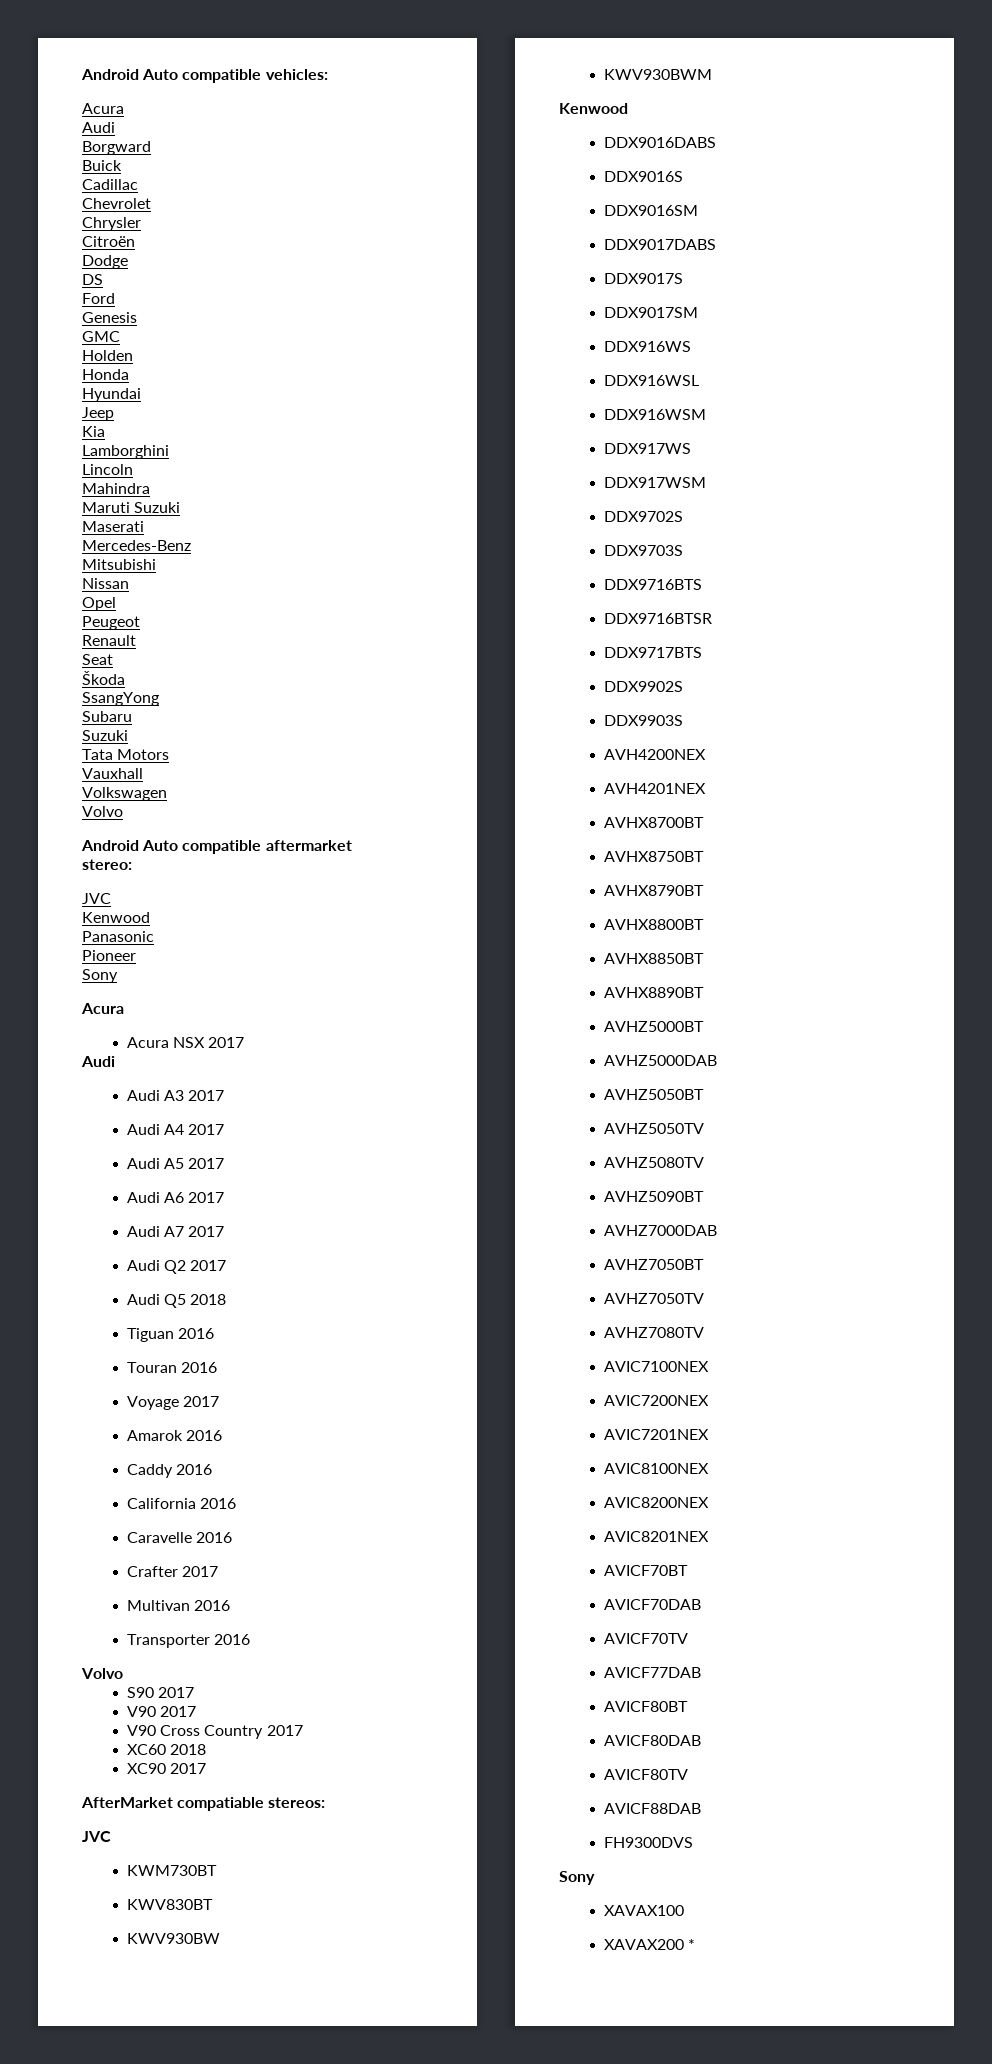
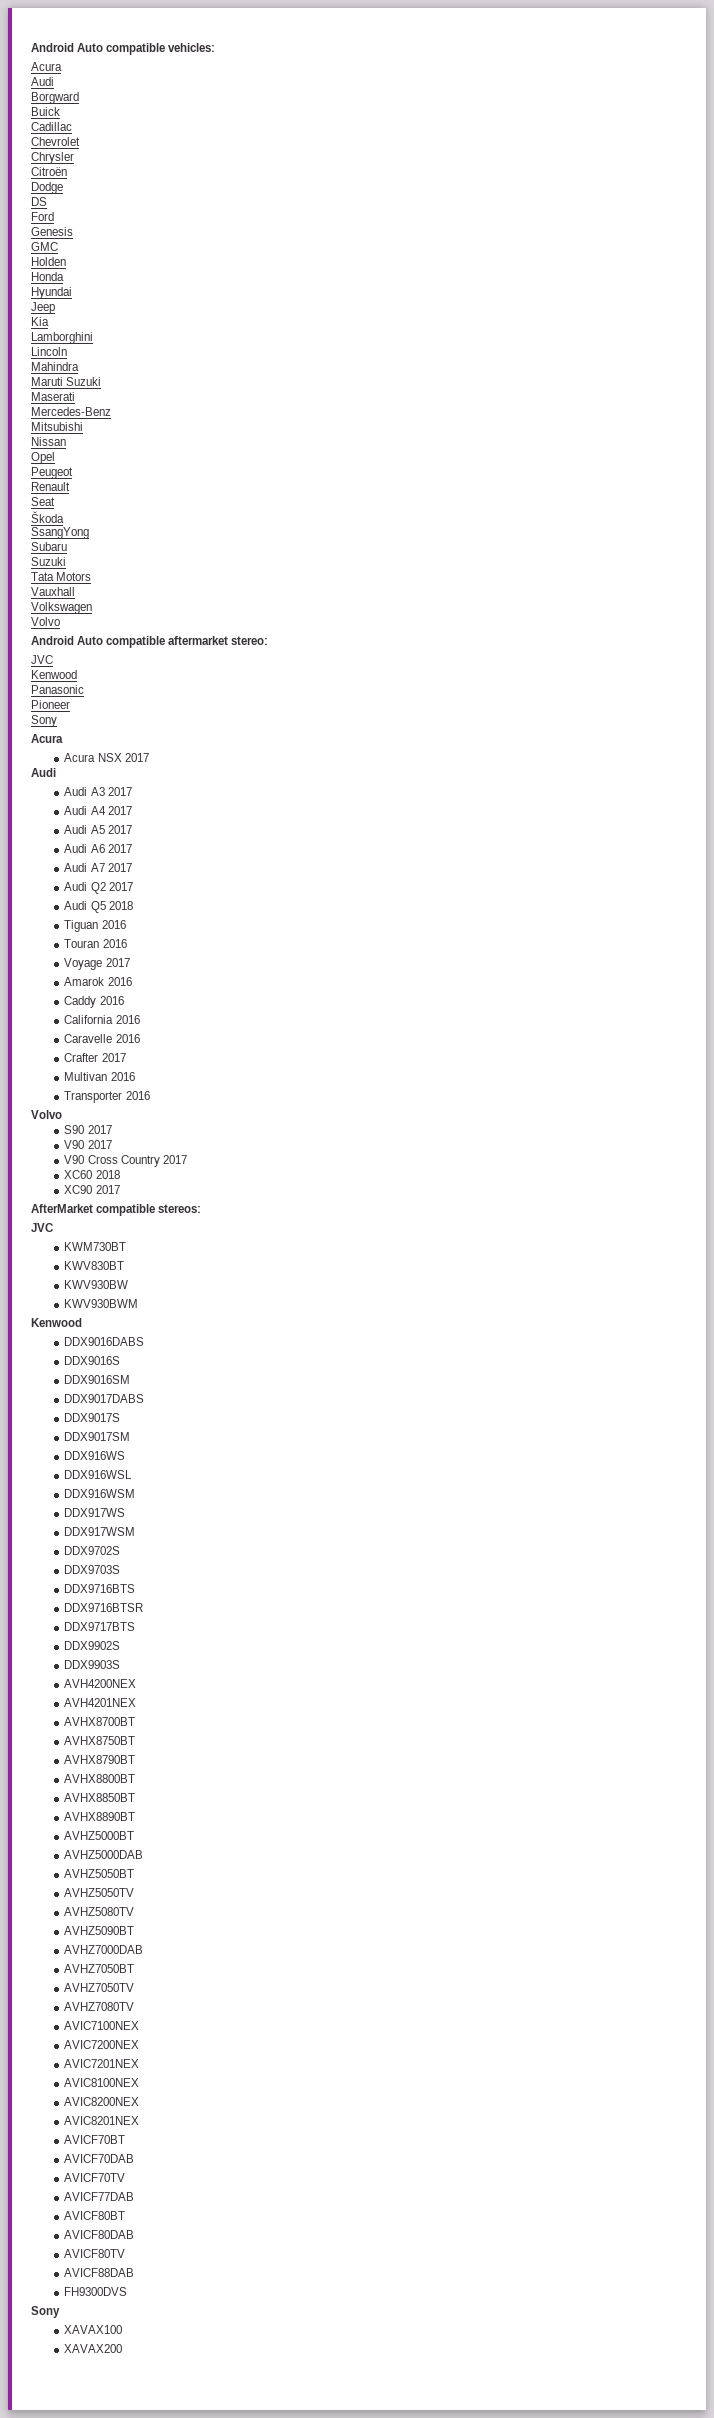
- AfterMarket compatiable stereos:
+ AfterMarket compatible stereos:
- XAVAX200 *
+ XAVAX200

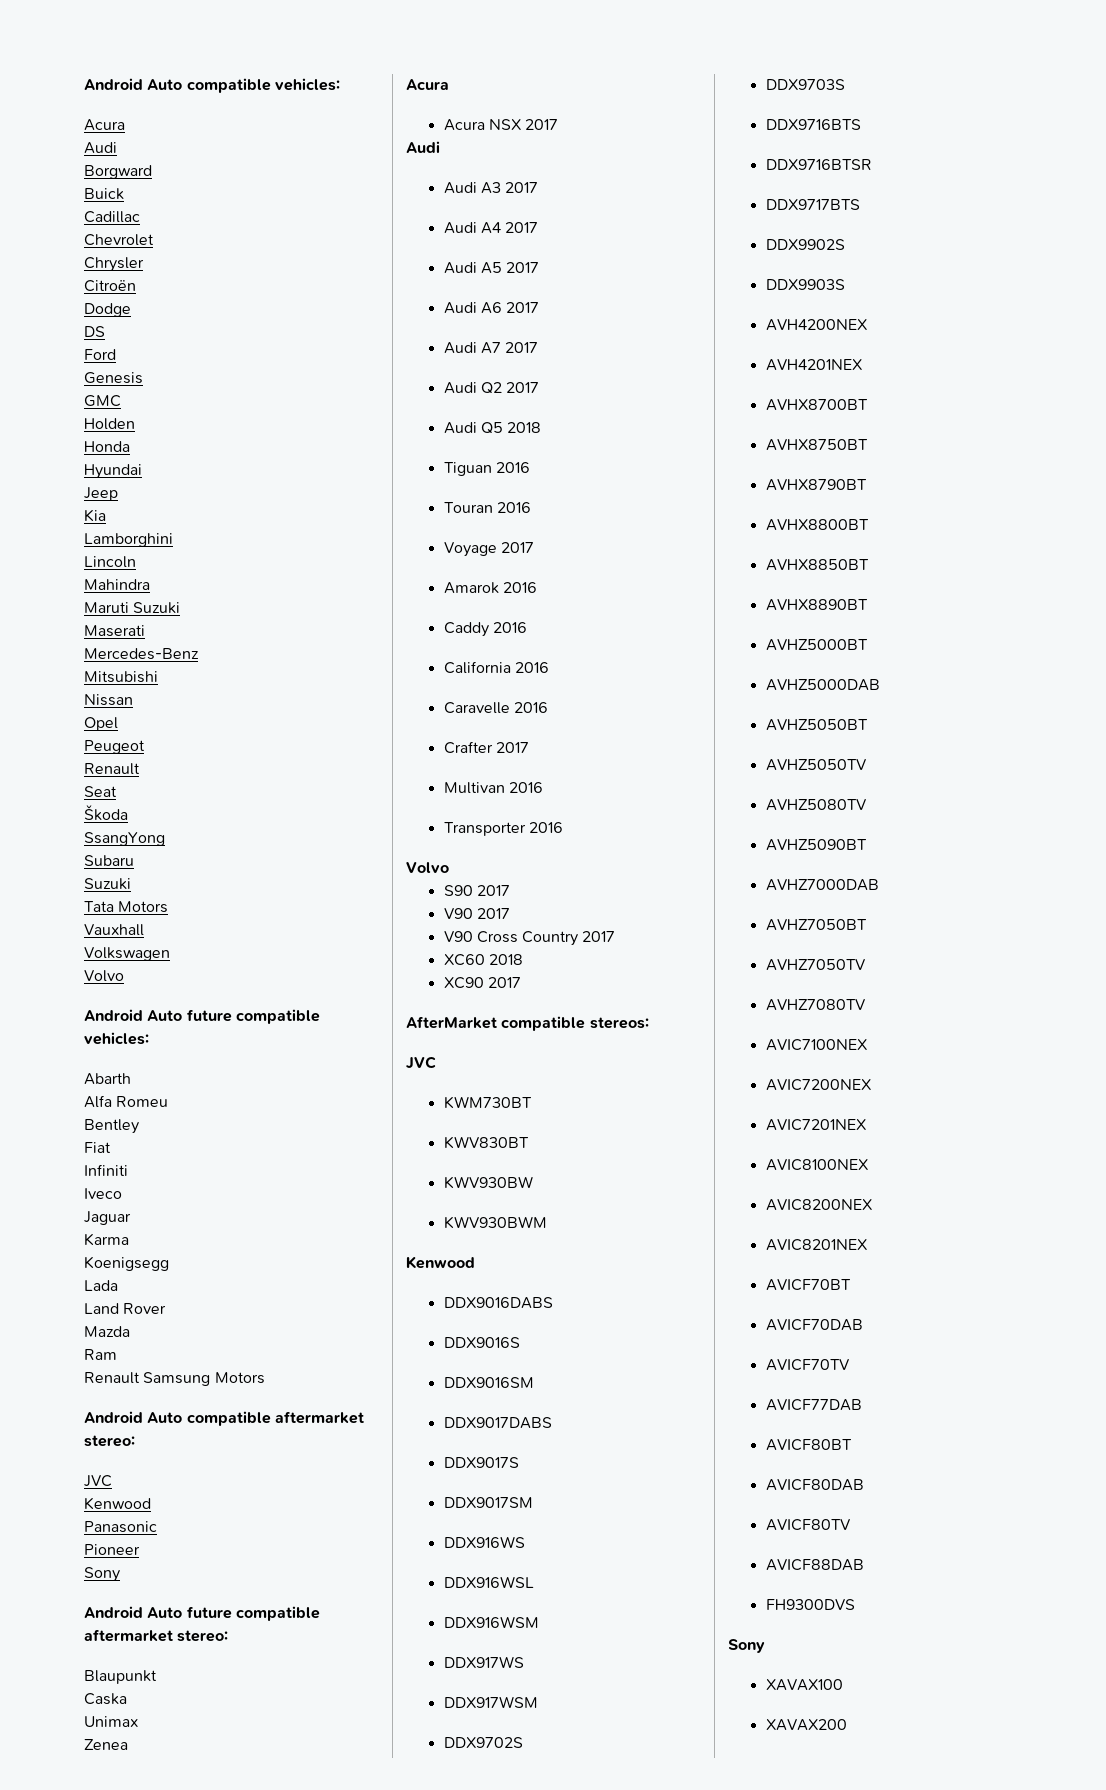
+ Android Auto future compatible vehicles:
+ Abarth
+ Alfa Romeu
+ Bentley
+ Fiat
+ Infiniti
+ Iveco
+ Jaguar
+ Karma
+ Koenigsegg
+ Lada
+ Land Rover
+ Mazda
+ Ram
+ Renault Samsung Motors
+ Android Auto future compatible aftermarket stereo:
+ Blaupunkt
+ Caska
+ Unimax
+ Zenea

